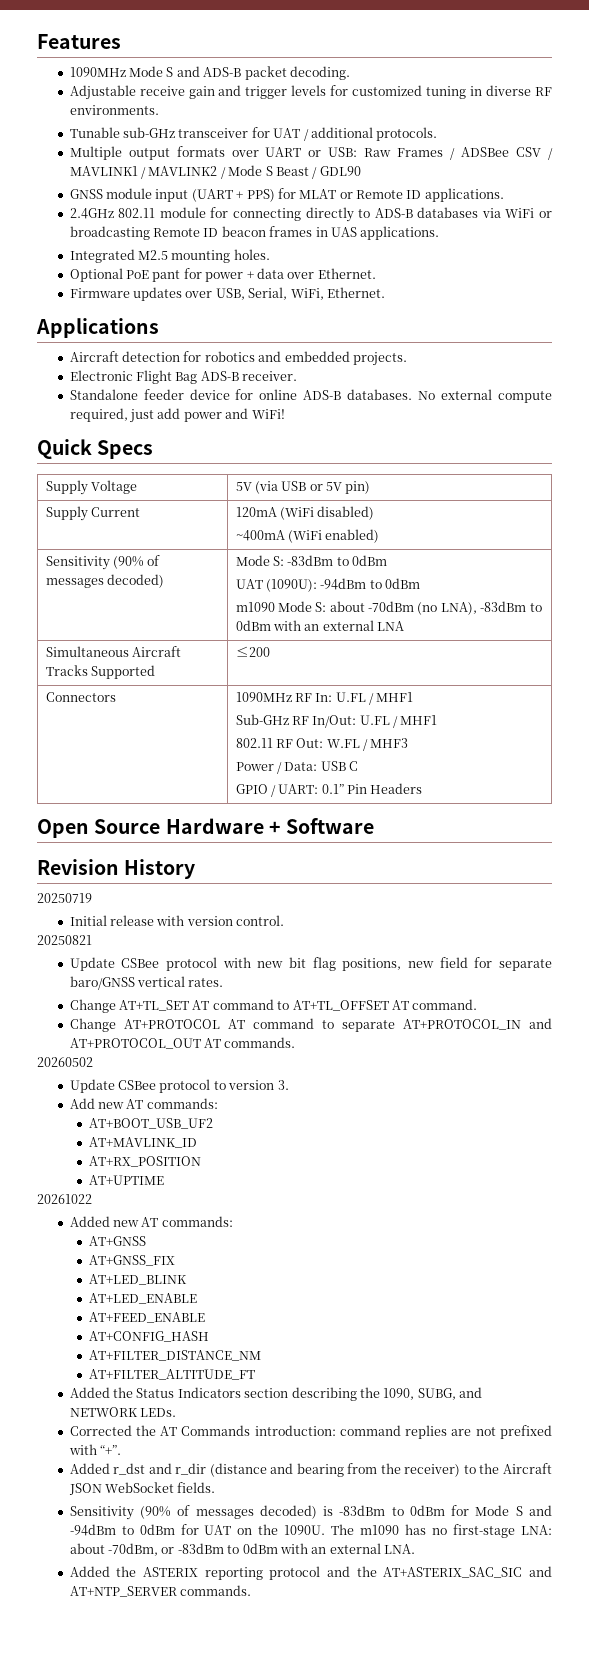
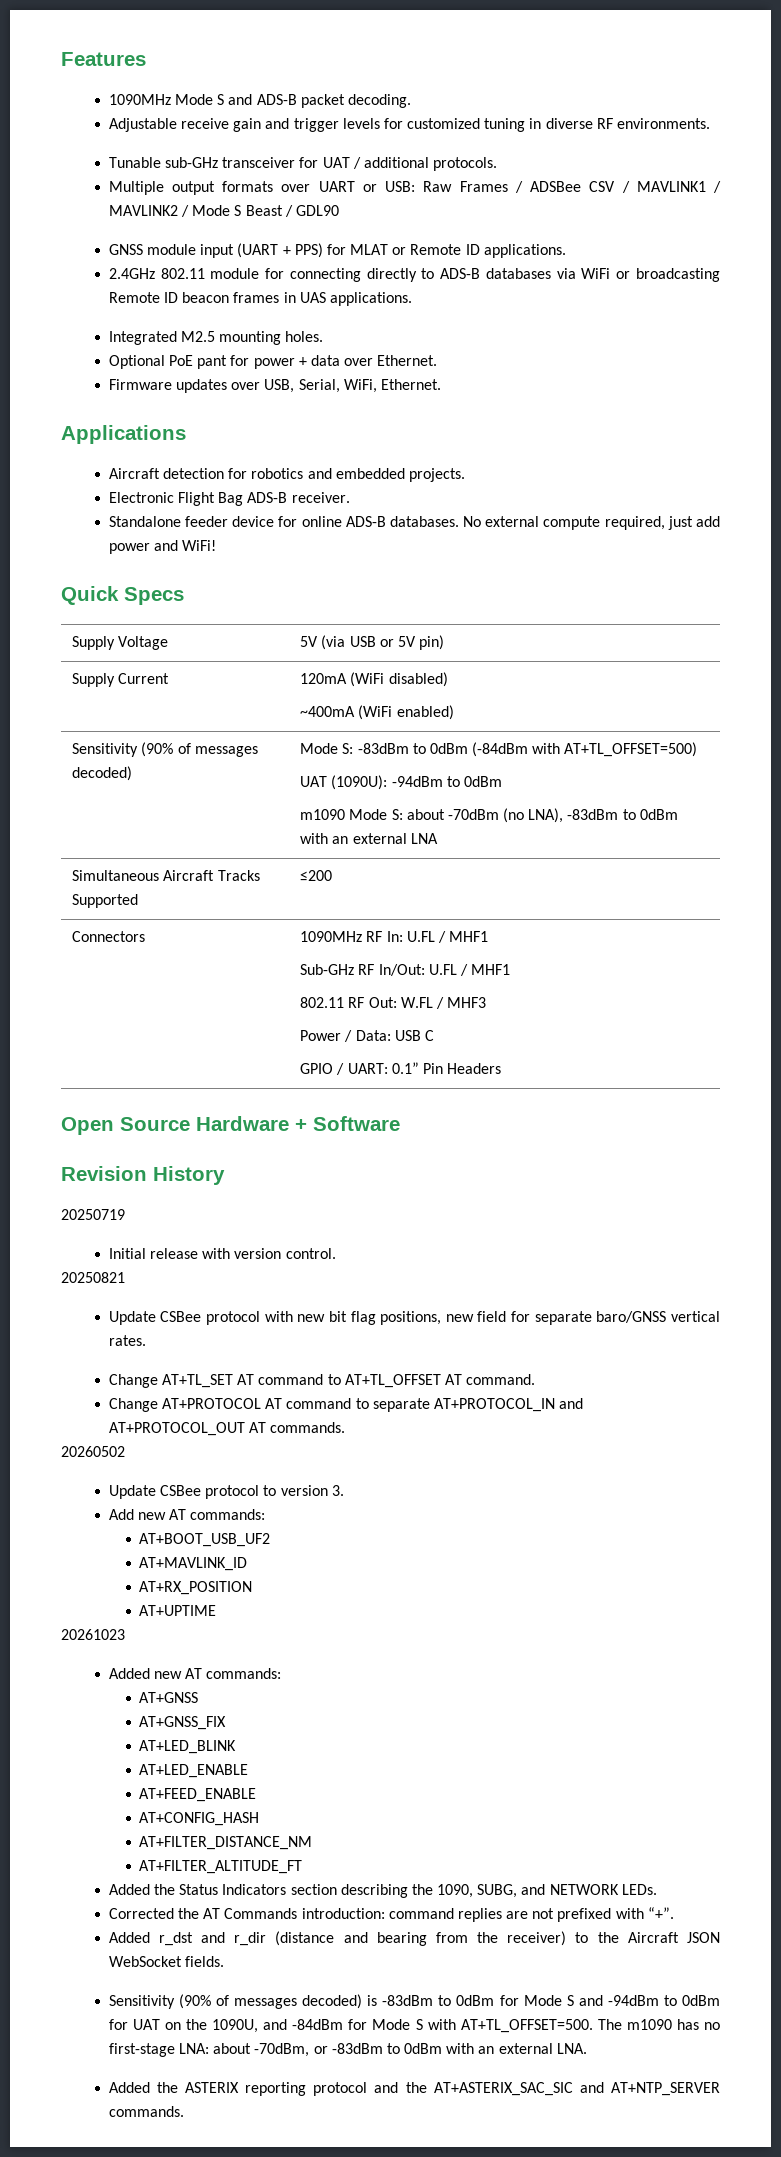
- Sensitivity (90% of messages decoded) | Mode S: -83dBm to 0dBm
+ Sensitivity (90% of messages decoded) | Mode S: -83dBm to 0dBm (-84dBm with AT+TL_OFFSET=500)
- 20261022
+ 20261023
- Sensitivity (90% of messages decoded) is -83dBm to 0dBm for Mode S and -94dBm to 0dBm for UAT on the 1090U.
+ Sensitivity (90% of messages decoded) is -83dBm to 0dBm for Mode S and -94dBm to 0dBm for UAT on the 1090U, and -84dBm for Mode S with AT+TL_OFFSET=500.

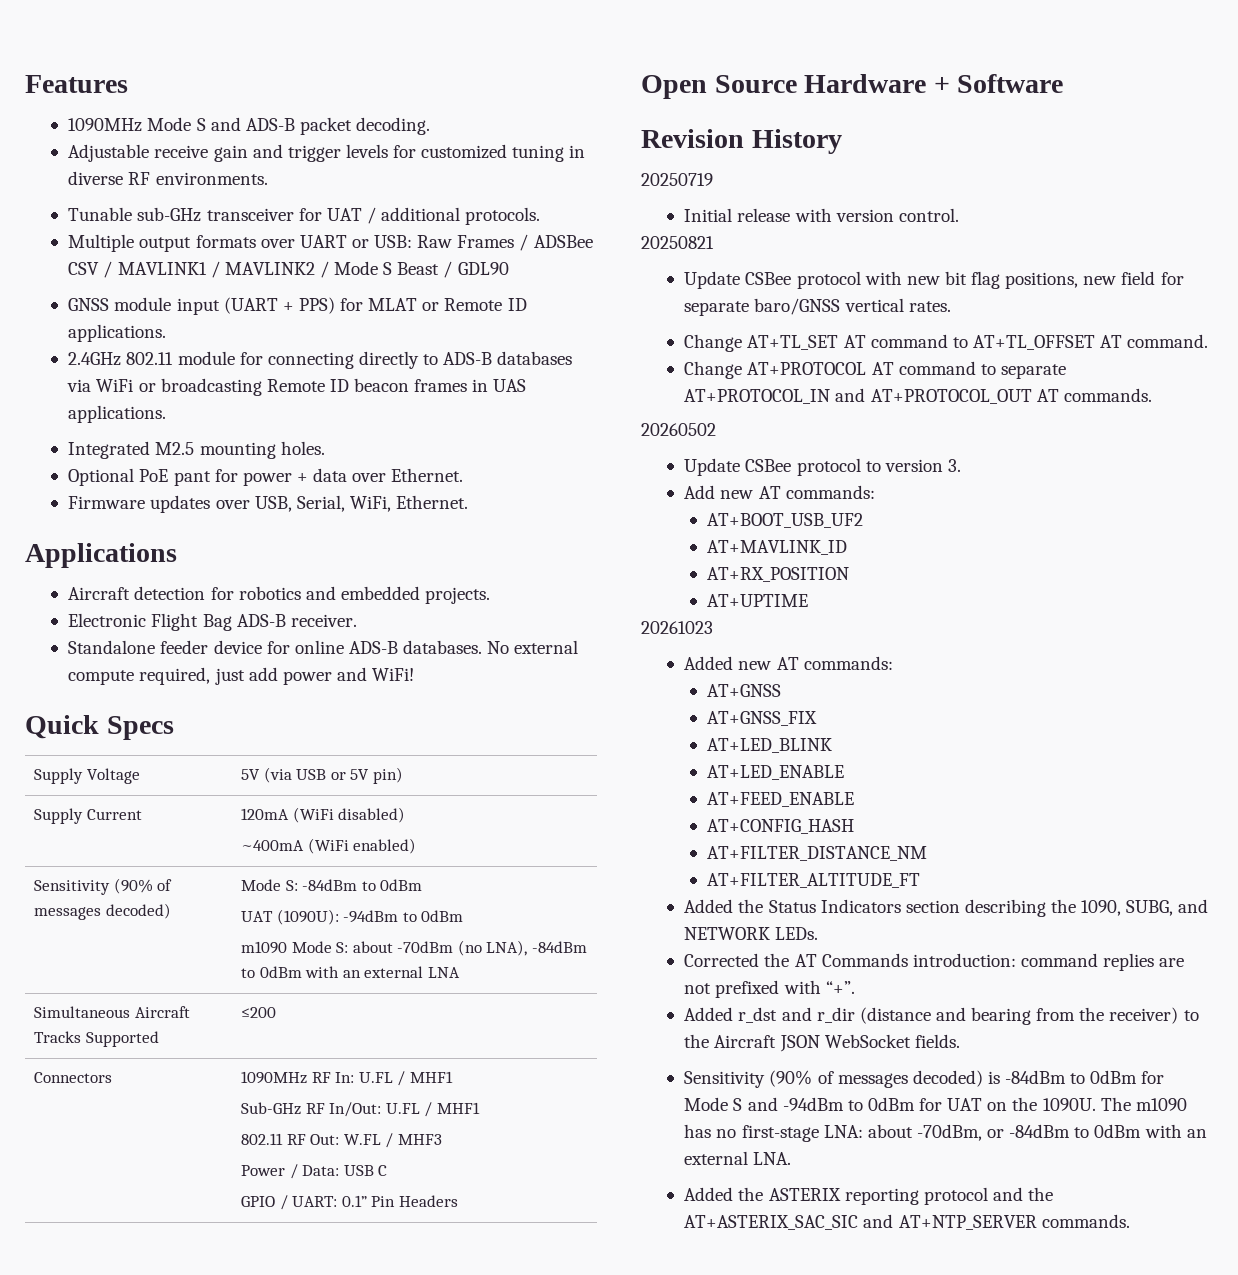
- Sensitivity (90% of messages decoded) | Mode S: -83dBm to 0dBm (-84dBm with AT+TL_OFFSET=500)
+ Sensitivity (90% of messages decoded) | Mode S: -84dBm to 0dBm
  UAT (1090U): -94dBm to 0dBm
- m1090 Mode S: about -70dBm (no LNA), -83dBm to 0dBm with an external LNA
+ m1090 Mode S: about -70dBm (no LNA), -84dBm to 0dBm with an external LNA
- Sensitivity (90% of messages decoded) is -83dBm to 0dBm for Mode S and -94dBm to 0dBm for UAT on the 1090U, and -84dBm for Mode S with AT+TL_OFFSET=500.
+ Sensitivity (90% of messages decoded) is -84dBm to 0dBm for Mode S and -94dBm to 0dBm for UAT on the 1090U.
- The m1090 has no first-stage LNA: about -70dBm, or -83dBm to 0dBm with an external LNA.
+ The m1090 has no first-stage LNA: about -70dBm, or -84dBm to 0dBm with an external LNA.

